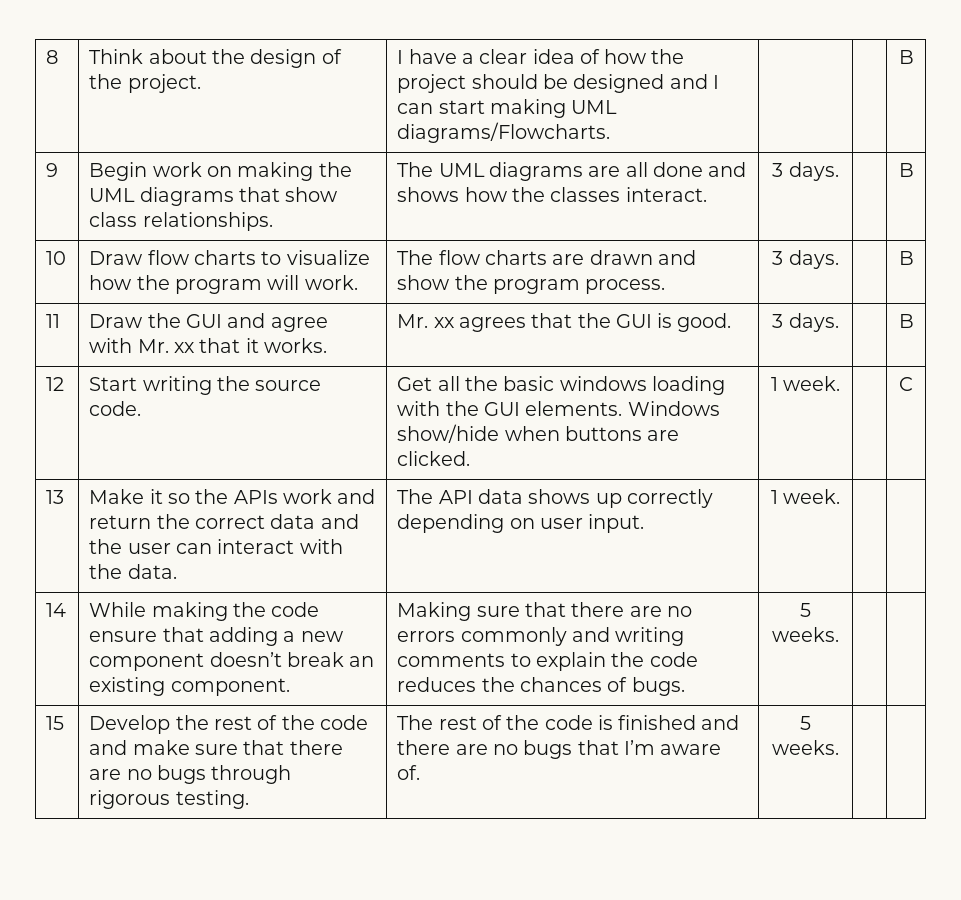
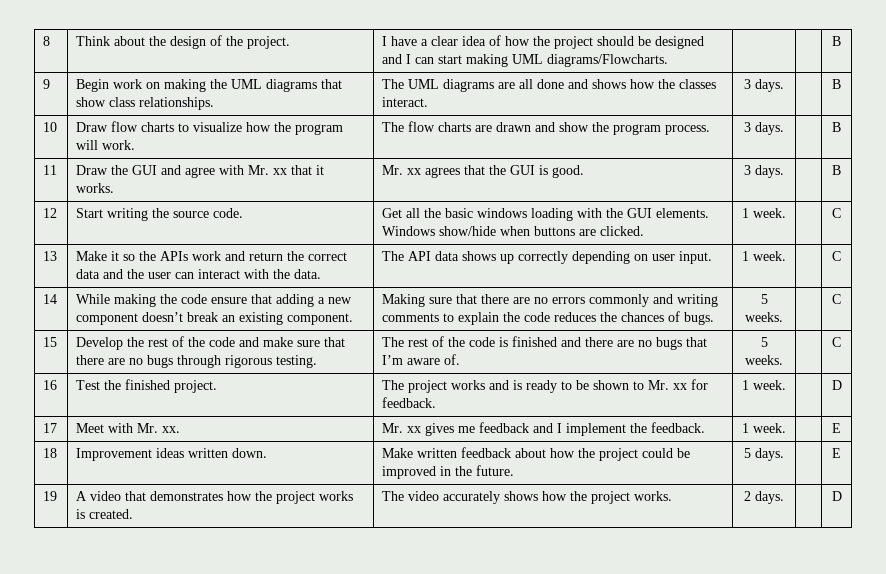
- 13 | Make it so the APIs work and return the correct data and the user can interact with the data. | The API data shows up correctly depending on user input. | 1 week. | |
+ 13 | Make it so the APIs work and return the correct data and the user can interact with the data. | The API data shows up correctly depending on user input. | 1 week. | | C
- 14 | While making the code ensure that adding a new component doesn’t break an existing component. | Making sure that there are no errors commonly and writing comments to explain the code reduces the chances of bugs. | 5 weeks. | |
+ 14 | While making the code ensure that adding a new component doesn’t break an existing component. | Making sure that there are no errors commonly and writing comments to explain the code reduces the chances of bugs. | 5 weeks. | | C
- 15 | Develop the rest of the code and make sure that there are no bugs through rigorous testing. | The rest of the code is finished and there are no bugs that I’m aware of. | 5 weeks. | |
+ 15 | Develop the rest of the code and make sure that there are no bugs through rigorous testing. | The rest of the code is finished and there are no bugs that I’m aware of. | 5 weeks. | | C
+ 16 | Test the finished project. | The project works and is ready to be shown to Mr. xx for feedback. | 1 week. | | D
+ 17 | Meet with Mr. xx. | Mr. xx gives me feedback and I implement the feedback. | 1 week. | | E
+ 18 | Improvement ideas written down. | Make written feedback about how the project could be improved in the future. | 5 days. | | E
+ 19 | A video that demonstrates how the project works is created. | The video accurately shows how the project works. | 2 days. | | D

